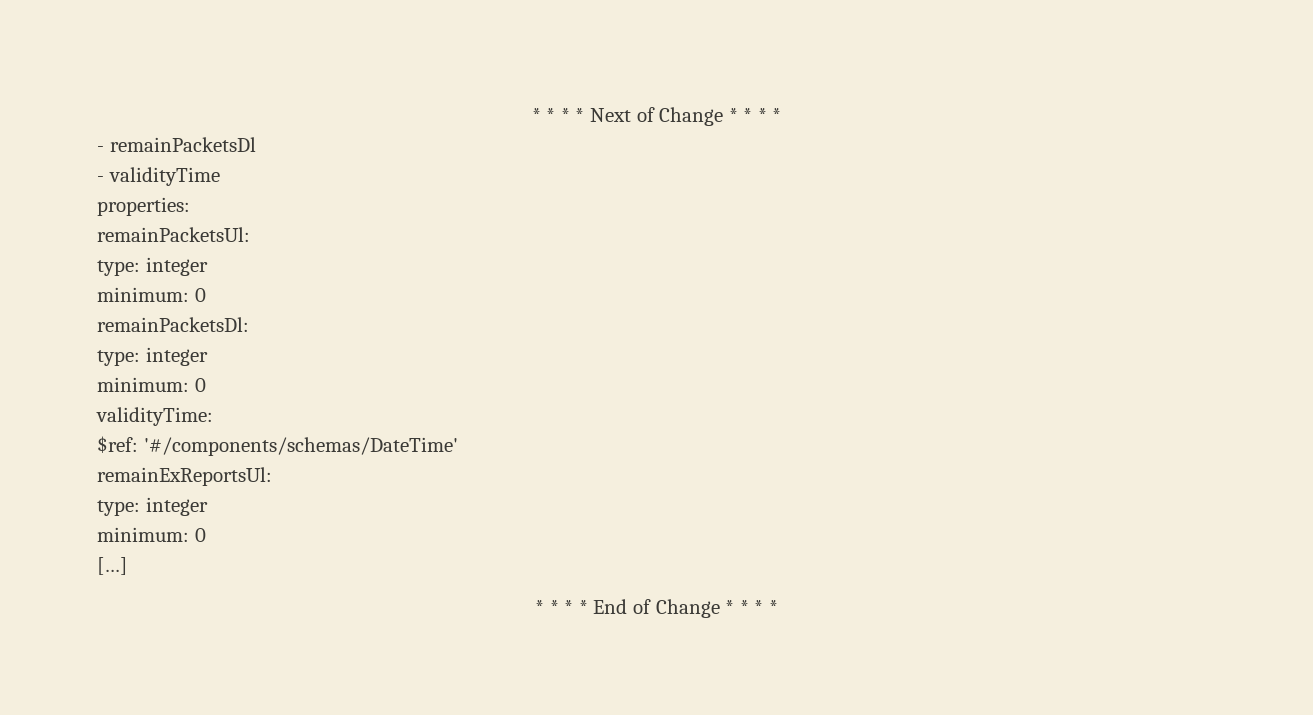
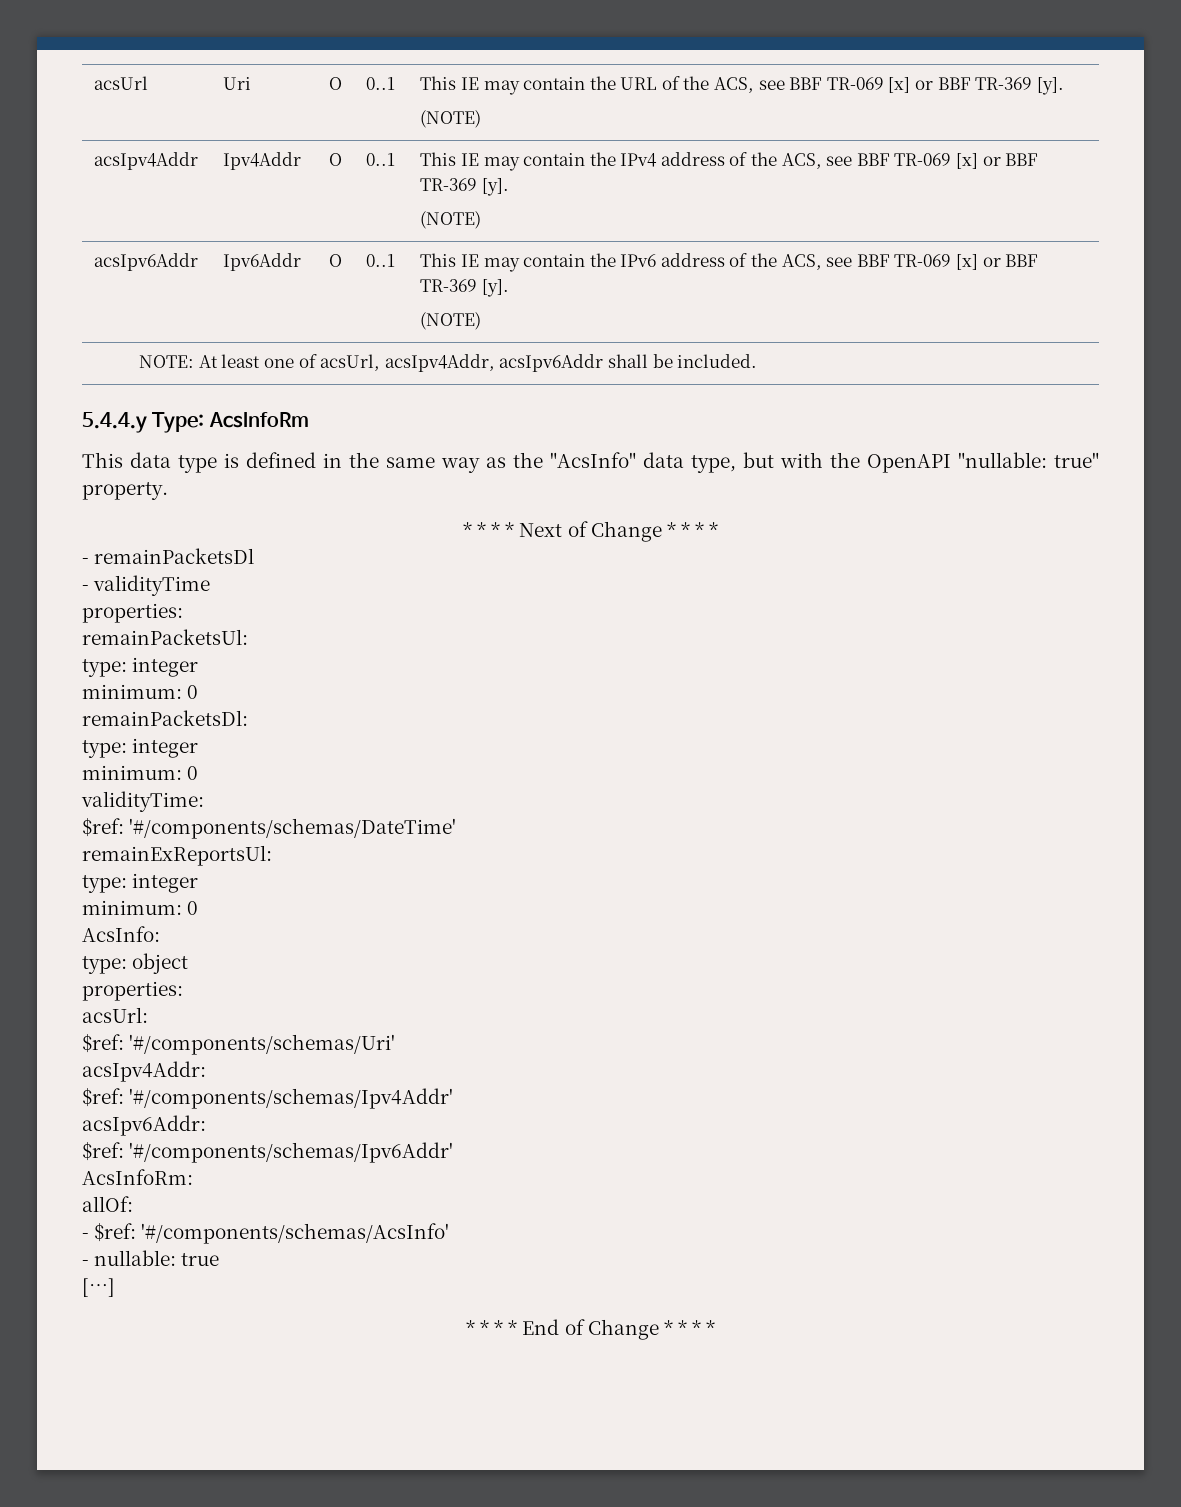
+ acsUrl | Uri | O | 0..1 | This IE may contain the URL of the ACS, see BBF TR-069 [x] or BBF TR-369 [y].
+ (NOTE)
+ acsIpv4Addr | Ipv4Addr | O | 0..1 | This IE may contain the IPv4 address of the ACS, see BBF TR-069 [x] or BBF TR-369 [y].
+ (NOTE)
+ acsIpv6Addr | Ipv6Addr | O | 0..1 | This IE may contain the IPv6 address of the ACS, see BBF TR-069 [x] or BBF TR-369 [y].
+ (NOTE)
+ NOTE: At least one of acsUrl, acsIpv4Addr, acsIpv6Addr shall be included.
+ 5.4.4.y Type: AcsInfoRm
+ This data type is defined in the same way as the "AcsInfo" data type, but with the OpenAPI "nullable: true" property.
+ AcsInfo:
+ type: object
+ properties:
+ acsUrl:
+ $ref: '#/components/schemas/Uri'
+ acsIpv4Addr:
+ $ref: '#/components/schemas/Ipv4Addr'
+ acsIpv6Addr:
+ $ref: '#/components/schemas/Ipv6Addr'
+ AcsInfoRm:
+ allOf:
+ - $ref: '#/components/schemas/AcsInfo'
+ - nullable: true

